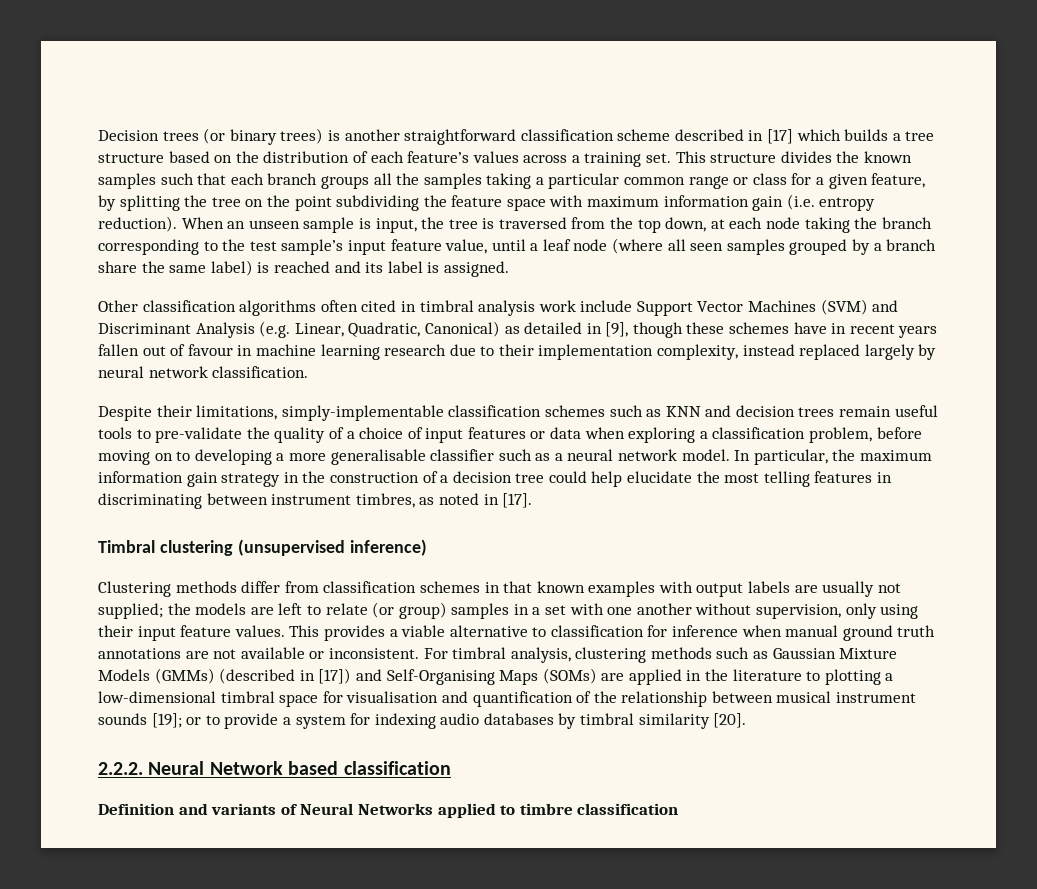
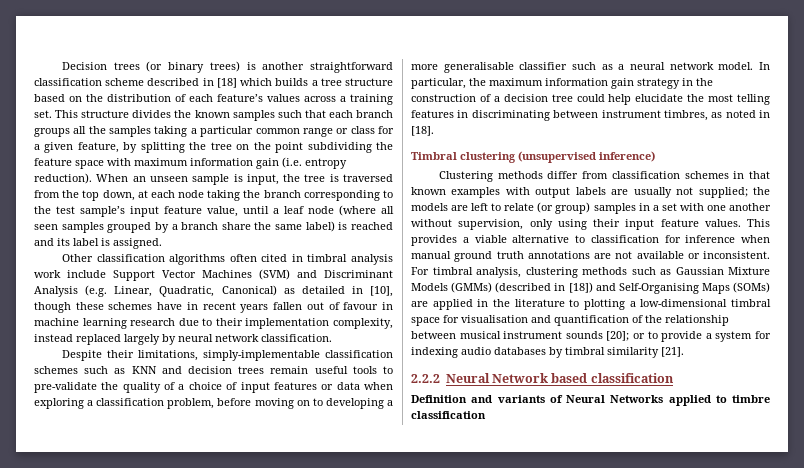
- Decision trees (or binary trees) is another straightforward classification scheme described in [17] which builds a tree structure based on the distribution of each feature’s values across a training set.
+ Decision trees (or binary trees) is another straightforward classification scheme described in [18] which builds a tree structure based on the distribution of each feature’s values across a training set.
- Other classification algorithms often cited in timbral analysis work include Support Vector Machines (SVM) and Discriminant Analysis (e.g. Linear, Quadratic, Canonical) as detailed in [9], though these schemes have in recent years fallen out of favour in machine learning research due to their implementation complexity, instead replaced largely by neural network classification.
+ Other classification algorithms often cited in timbral analysis work include Support Vector Machines (SVM) and Discriminant Analysis (e.g. Linear, Quadratic, Canonical) as detailed in [10], though these schemes have in recent years fallen out of favour in machine learning research due to their implementation complexity, instead replaced largely by neural network classification.
- In particular, the maximum information gain strategy in the construction of a decision tree could help elucidate the most telling features in discriminating between instrument timbres, as noted in [17].
+ In particular, the maximum information gain strategy in the construction of a decision tree could help elucidate the most telling features in discriminating between instrument timbres, as noted in [18].
- For timbral analysis, clustering methods such as Gaussian Mixture Models (GMMs) (described in [17]) and Self-Organising Maps (SOMs) are applied in the literature to plotting a low-dimensional timbral space for visualisation and quantification of the relationship between musical instrument sounds [19]; or to provide a system for indexing audio databases by timbral similarity [20].
- 2.2.2. Neural Network based classification
+ For timbral analysis, clustering methods such as Gaussian Mixture Models (GMMs) (described in [18]) and Self-Organising Maps (SOMs) are applied in the literature to plotting a low-dimensional timbral space for visualisation and quantification of the relationship between musical instrument sounds [20]; or to provide a system for indexing audio databases by timbral similarity [21].
+ 2.2.2 Neural Network based classification

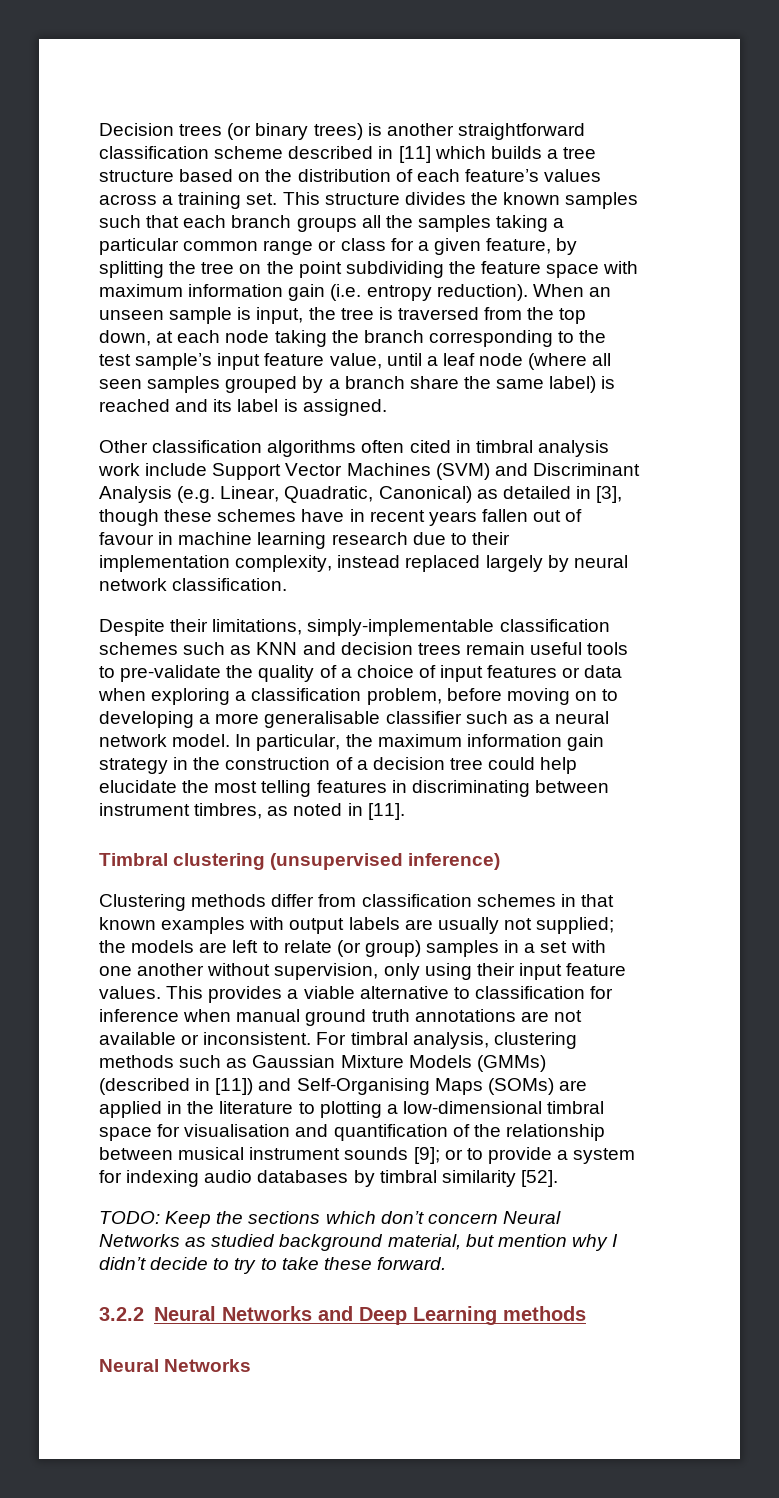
- Decision trees (or binary trees) is another straightforward classification scheme described in [18] which builds a tree structure based on the distribution of each feature’s values across a training set.
+ Decision trees (or binary trees) is another straightforward classification scheme described in [11] which builds a tree structure based on the distribution of each feature’s values across a training set.
- Other classification algorithms often cited in timbral analysis work include Support Vector Machines (SVM) and Discriminant Analysis (e.g. Linear, Quadratic, Canonical) as detailed in [10], though these schemes have in recent years fallen out of favour in machine learning research due to their implementation complexity, instead replaced largely by neural network classification.
+ Other classification algorithms often cited in timbral analysis work include Support Vector Machines (SVM) and Discriminant Analysis (e.g. Linear, Quadratic, Canonical) as detailed in [3], though these schemes have in recent years fallen out of favour in machine learning research due to their implementation complexity, instead replaced largely by neural network classification.
- In particular, the maximum information gain strategy in the construction of a decision tree could help elucidate the most telling features in discriminating between instrument timbres, as noted in [18].
+ In particular, the maximum information gain strategy in the construction of a decision tree could help elucidate the most telling features in discriminating between instrument timbres, as noted in [11].
- For timbral analysis, clustering methods such as Gaussian Mixture Models (GMMs) (described in [18]) and Self-Organising Maps (SOMs) are applied in the literature to plotting a low-dimensional timbral space for visualisation and quantification of the relationship between musical instrument sounds [20]; or to provide a system for indexing audio databases by timbral similarity [21].
- 2.2.2 Neural Network based classification
- Definition and variants of Neural Networks applied to timbre classification
+ For timbral analysis, clustering methods such as Gaussian Mixture Models (GMMs) (described in [11]) and Self-Organising Maps (SOMs) are applied in the literature to plotting a low-dimensional timbral space for visualisation and quantification of the relationship between musical instrument sounds [9]; or to provide a system for indexing audio databases by timbral similarity [52].
+ TODO: Keep the sections which don’t concern Neural Networks as studied background material, but mention why I didn’t decide to try to take these forward.
+ 3.2.2 Neural Networks and Deep Learning methods
+ Neural Networks

